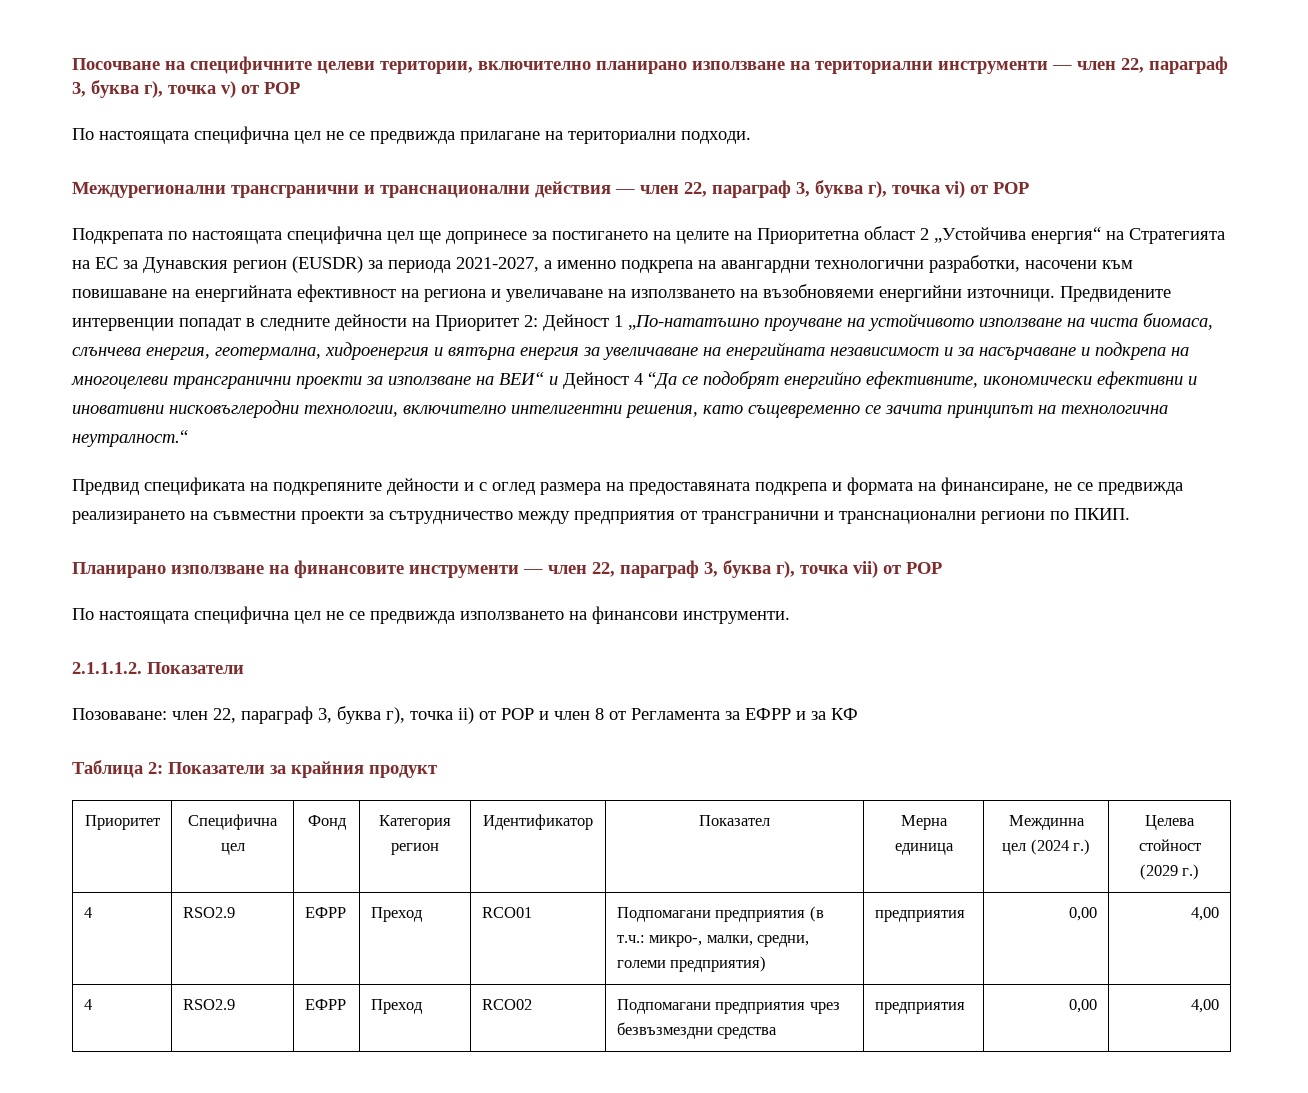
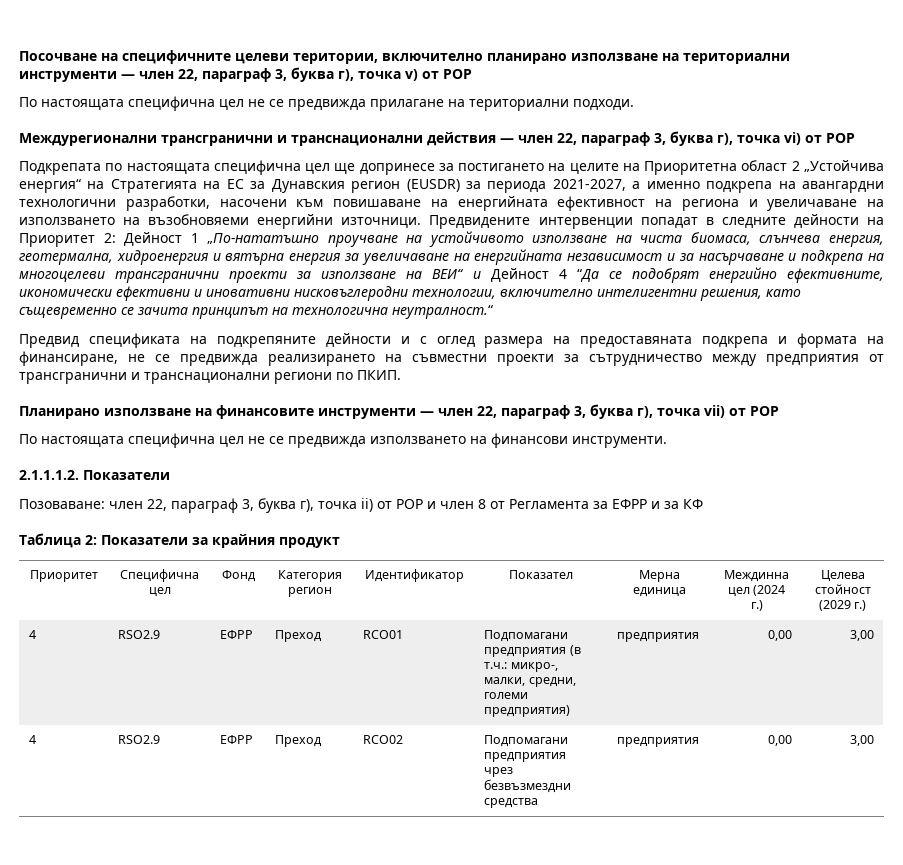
- 4 | RSO2.9 | ЕФРР | Преход | RCO01 | Подпомагани предприятия (в т.ч.: микро-, малки, средни, големи предприятия) | предприятия | 0,00 | 4,00
+ 4 | RSO2.9 | ЕФРР | Преход | RCO01 | Подпомагани предприятия (в т.ч.: микро-, малки, средни, големи предприятия) | предприятия | 0,00 | 3,00
- 4 | RSO2.9 | ЕФРР | Преход | RCO02 | Подпомагани предприятия чрез безвъзмездни средства | предприятия | 0,00 | 4,00
+ 4 | RSO2.9 | ЕФРР | Преход | RCO02 | Подпомагани предприятия чрез безвъзмездни средства | предприятия | 0,00 | 3,00

